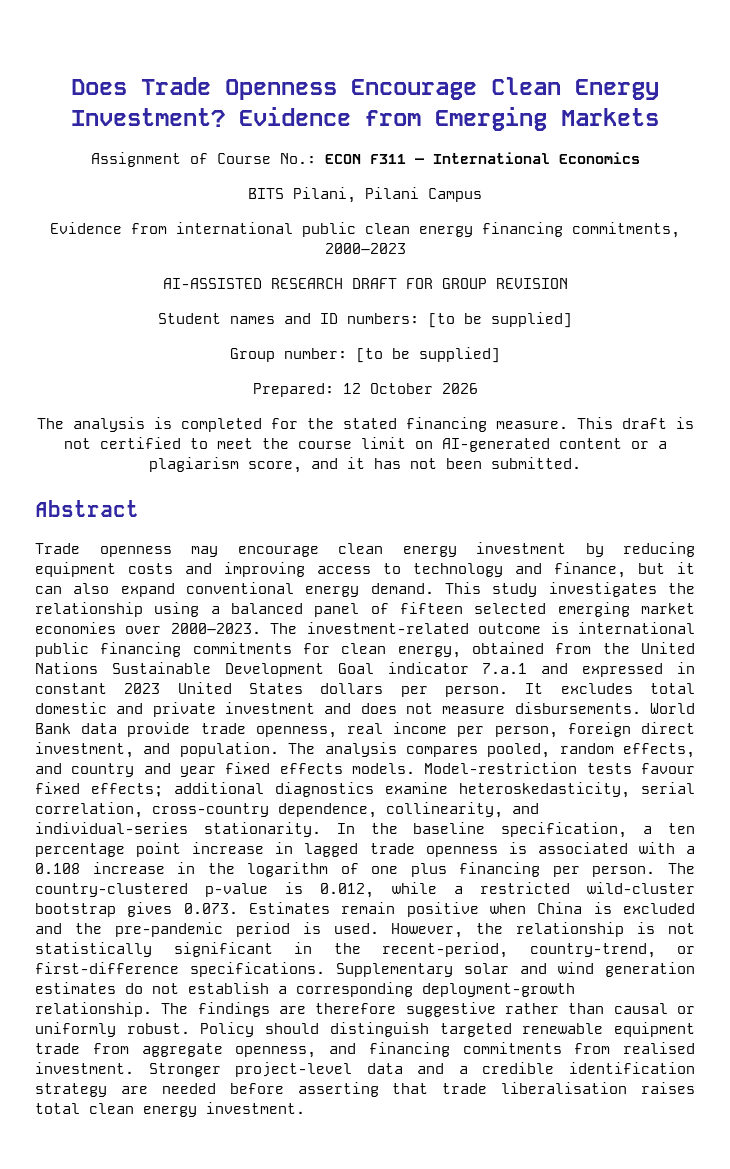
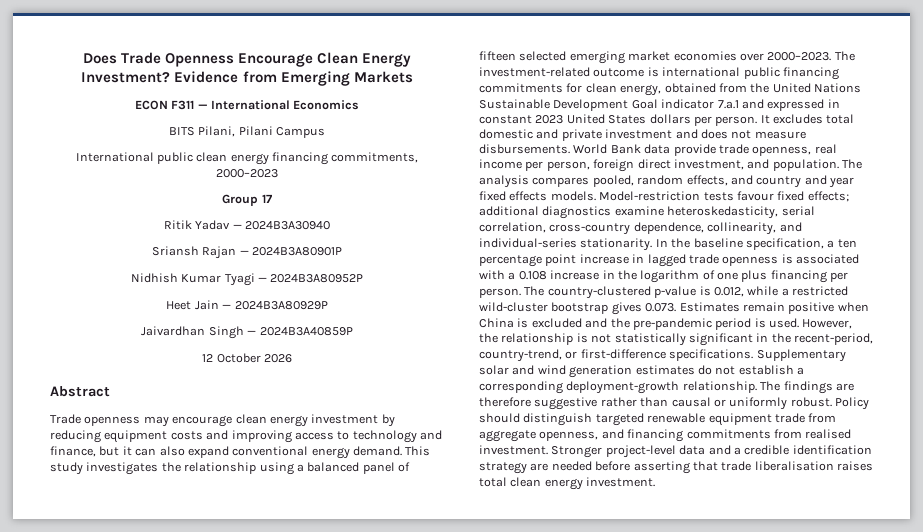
- Assignment of Course No.: ECON F311 — International Economics
+ ECON F311 — International Economics
- Evidence from international public clean energy financing commitments, 2000–2023
+ International public clean energy financing commitments, 2000–2023
- AI-ASSISTED RESEARCH DRAFT FOR GROUP REVISION
- Student names and ID numbers: [to be supplied]
- Group number: [to be supplied]
- Prepared: 12 October 2026
- The analysis is completed for the stated financing measure. This draft is not certified to meet the course limit on AI-generated content or a plagiarism score, and it has not been submitted.
+ Group 17
+ Ritik Yadav — 2024B3A30940
+ Sriansh Rajan — 2024B3A80901P
+ Nidhish Kumar Tyagi — 2024B3A80952P
+ Heet Jain — 2024B3A80929P
+ Jaivardhan Singh — 2024B3A40859P
+ 12 October 2026

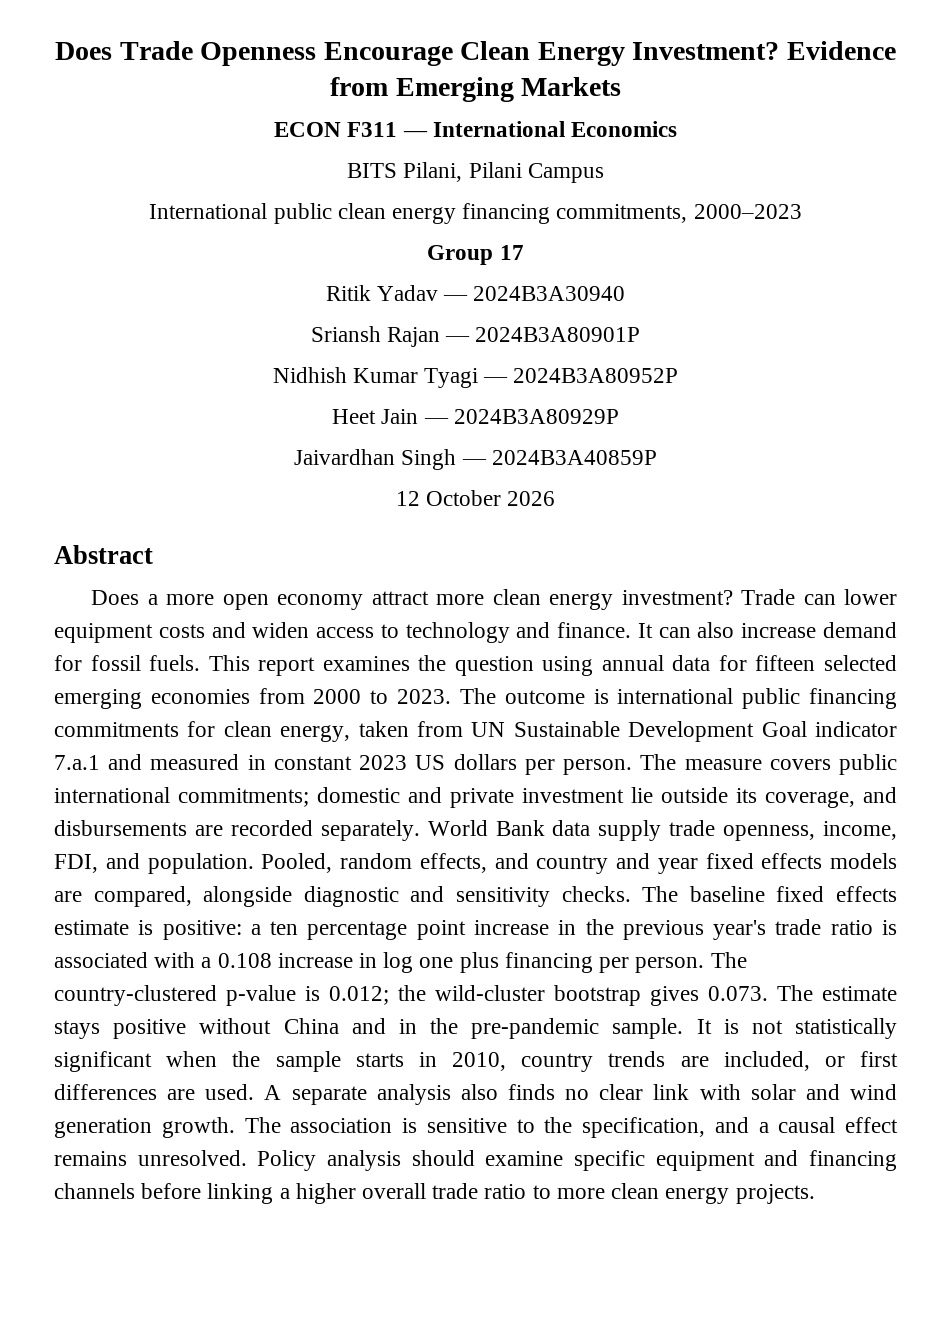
- Trade openness may encourage clean energy investment by reducing equipment costs and improving access to technology and finance, but it can also expand conventional energy demand. This study investigates the relationship using a balanced panel of fifteen selected emerging market economies over 2000–2023. The investment-related outcome is international public financing commitments for clean energy, obtained from the United Nations Sustainable Development Goal indicator 7.a.1 and expressed in constant 2023 United States dollars per person.
+ Does a more open economy attract more clean energy investment? Trade can lower equipment costs and widen access to technology and finance. It can also increase demand for fossil fuels. This report examines the question using annual data for fifteen selected emerging economies from 2000 to 2023. The outcome is international public financing commitments for clean energy, taken from UN Sustainable Development Goal indicator 7.a.1 and measured in constant 2023 US dollars per person.
- It excludes total domestic and private investment and does not measure disbursements.
+ The measure covers public international commitments; domestic and private investment lie outside its coverage, and disbursements are recorded separately.
- World Bank data provide trade openness, real income per person, foreign direct investment, and population. The analysis compares pooled, random effects, and country and year fixed effects models. Model-restriction tests favour fixed effects; additional diagnostics examine heteroskedasticity, serial correlation, cross-country dependence, collinearity, and individual-series stationarity. In the baseline specification, a ten percentage point increase in lagged trade openness is associated with a 0.108 increase in the logarithm of one plus financing per person.
+ World Bank data supply trade openness, income, FDI, and population. Pooled, random effects, and country and year fixed effects models are compared, alongside diagnostic and sensitivity checks. The baseline fixed effects estimate is positive: a ten percentage point increase in the previous year's trade ratio is associated with a 0.108 increase in log one plus financing per person.
- The country-clustered p-value is 0.012, while a restricted wild-cluster bootstrap gives 0.073. Estimates remain positive when China is excluded and the pre-pandemic period is used. However, the relationship is not statistically significant in the recent-period, country-trend, or first-difference specifications. Supplementary solar and wind generation estimates do not establish a corresponding deployment-growth relationship. The findings are therefore suggestive rather than causal or uniformly robust. Policy should distinguish targeted renewable equipment trade from aggregate openness, and financing commitments from realised investment. Stronger project-level data and a credible identification strategy are needed before asserting that trade liberalisation raises total clean energy investment.
+ The country-clustered p-value is 0.012; the wild-cluster bootstrap gives 0.073. The estimate stays positive without China and in the pre-pandemic sample. It is not statistically significant when the sample starts in 2010, country trends are included, or first differences are used. A separate analysis also finds no clear link with solar and wind generation growth. The association is sensitive to the specification, and a causal effect remains unresolved. Policy analysis should examine specific equipment and financing channels before linking a higher overall trade ratio to more clean energy projects.

